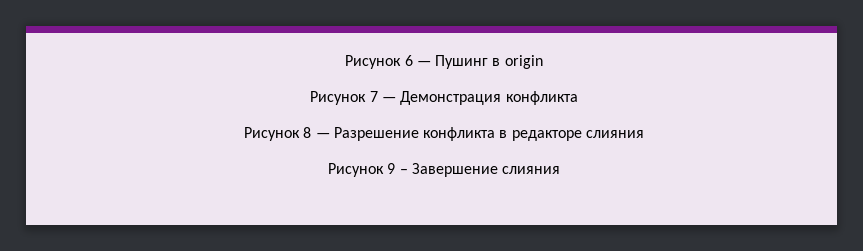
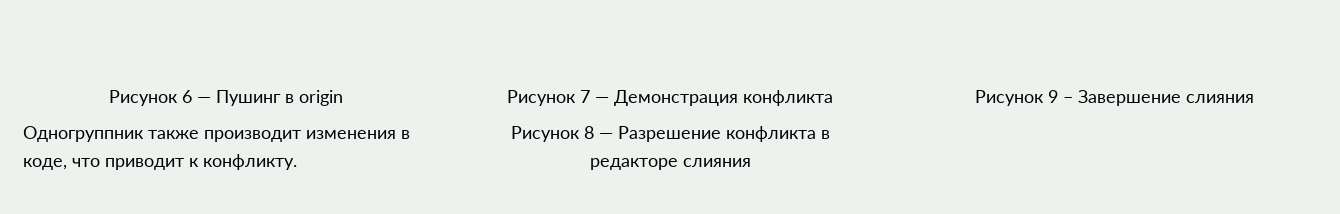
+ Одногруппник также производит изменения в коде, что приводит к конфликту.

